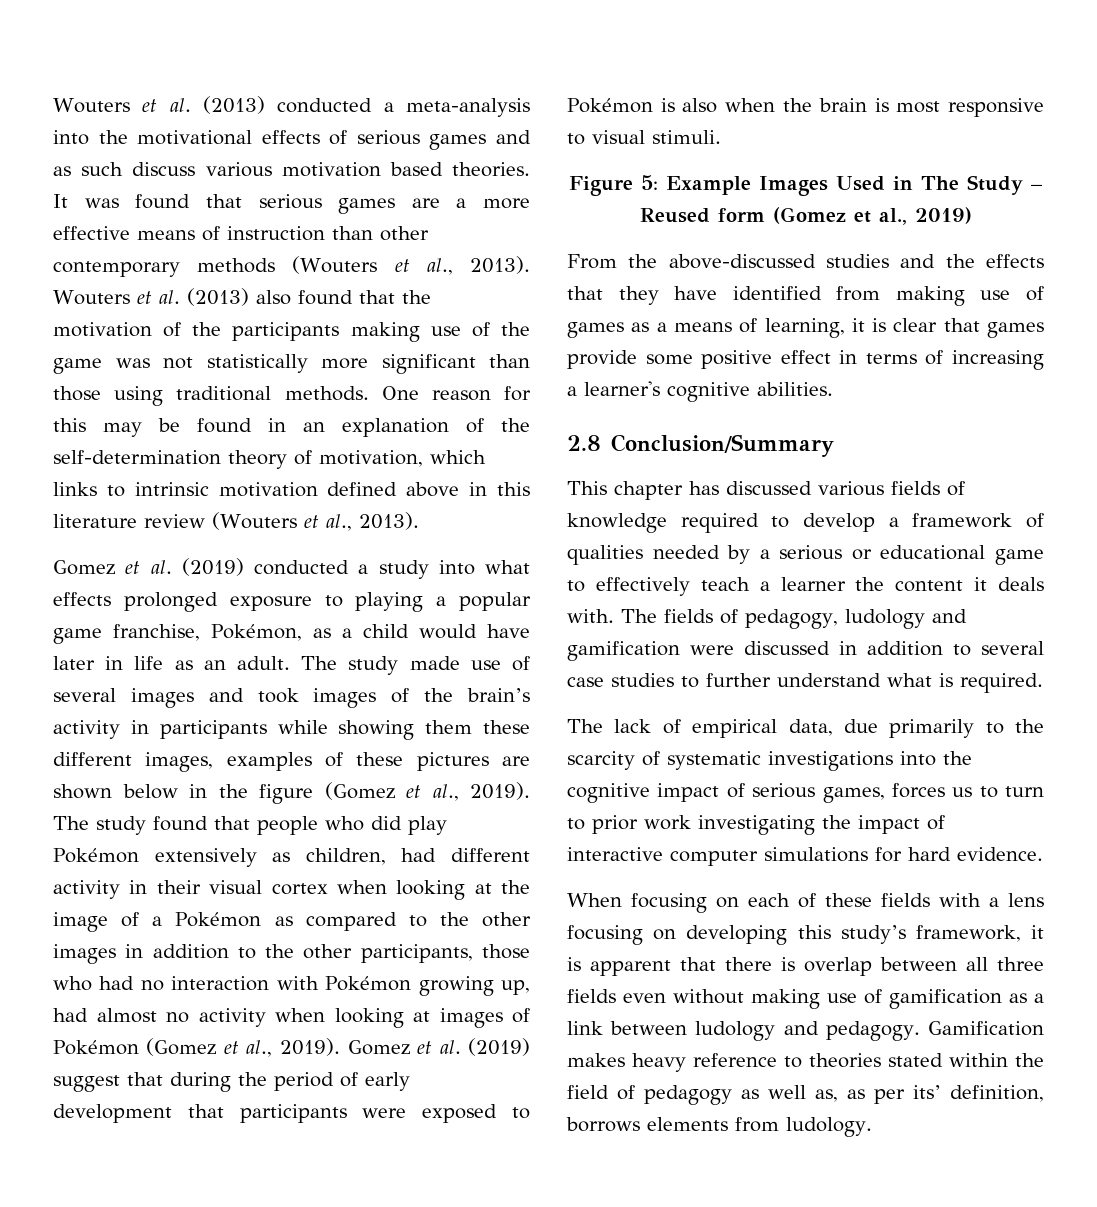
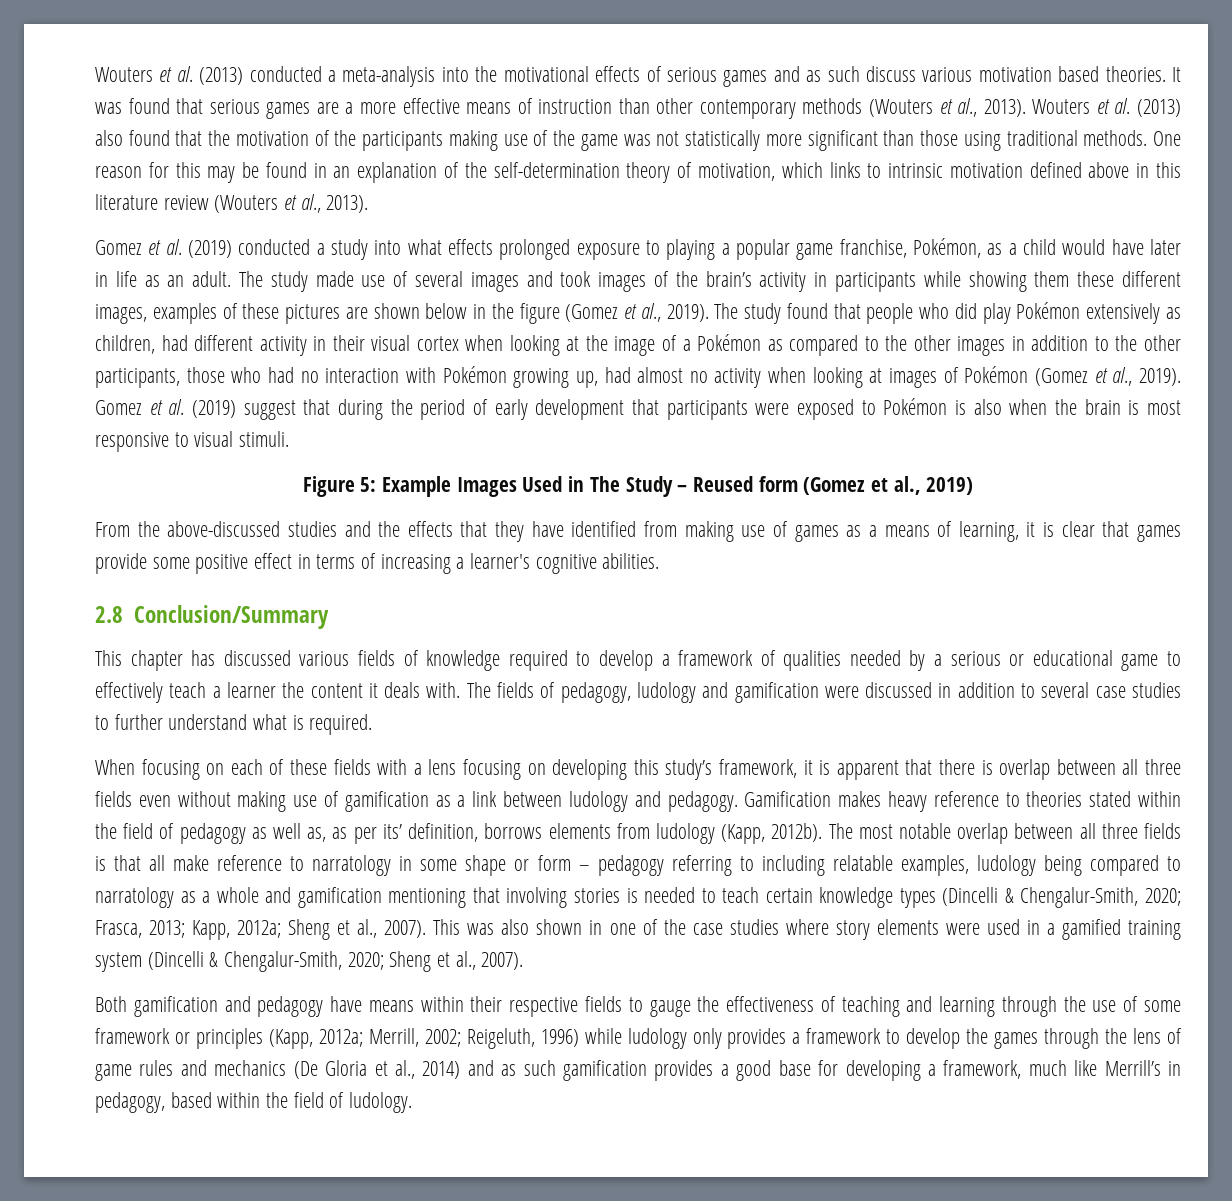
- The lack of empirical data, due primarily to the scarcity of systematic investigations into the cognitive impact of serious games, forces us to turn to prior work investigating the impact of interactive computer simulations for hard evidence.
- Gamification makes heavy reference to theories stated within the field of pedagogy as well as, as per its’ definition, borrows elements from ludology.
+ Gamification makes heavy reference to theories stated within the field of pedagogy as well as, as per its’ definition, borrows elements from ludology (Kapp, 2012b). The most notable overlap between all three fields is that all make reference to narratology in some shape or form – pedagogy referring to including relatable examples, ludology being compared to narratology as a whole and gamification mentioning that involving stories is needed to teach certain knowledge types (Dincelli & Chengalur-Smith, 2020; Frasca, 2013; Kapp, 2012a; Sheng et al., 2007). This was also shown in one of the case studies where story elements were used in a gamified training system (Dincelli & Chengalur-Smith, 2020; Sheng et al., 2007).
+ Both gamification and pedagogy have means within their respective fields to gauge the effectiveness of teaching and learning through the use of some framework or principles (Kapp, 2012a; Merrill, 2002; Reigeluth, 1996) while ludology only provides a framework to develop the games through the lens of game rules and mechanics (De Gloria et al., 2014) and as such gamification provides a good base for developing a framework, much like Merrill’s in pedagogy, based within the field of ludology.

